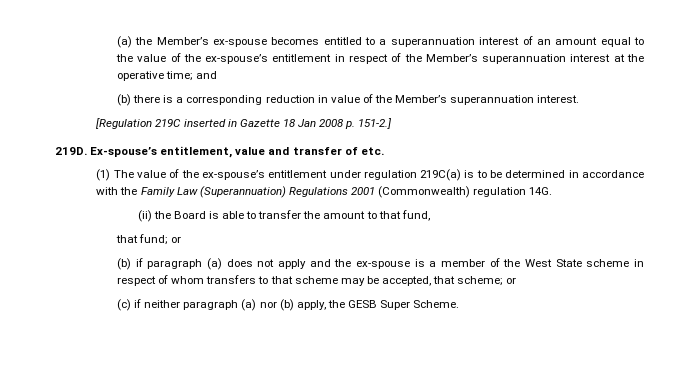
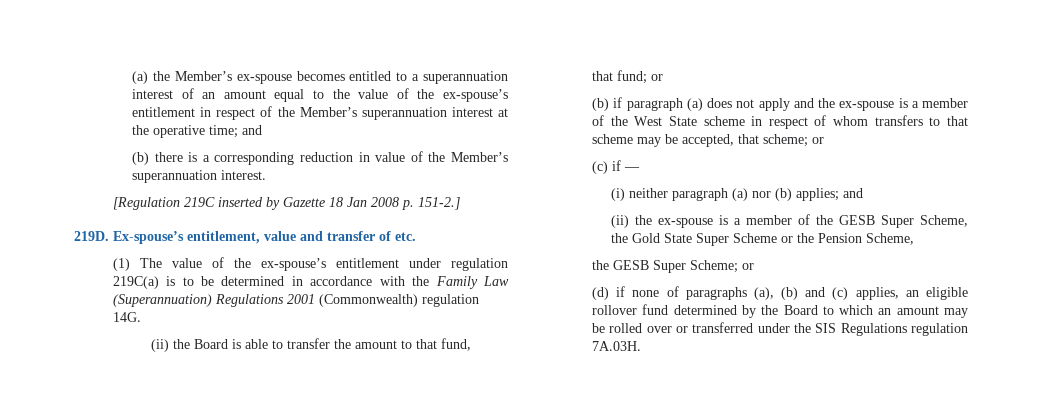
- [Regulation 219C inserted in Gazette 18 Jan 2008 p. 151-2.]
+ [Regulation 219C inserted by Gazette 18 Jan 2008 p. 151-2.]
- (c) if neither paragraph (a) nor (b) apply, the GESB Super Scheme.
+ (c) if —
+ (i) neither paragraph (a) nor (b) applies; and
+ (ii) the ex-spouse is a member of the GESB Super Scheme, the Gold State Super Scheme or the Pension Scheme,
+ the GESB Super Scheme; or
+ (d) if none of paragraphs (a), (b) and (c) applies, an eligible rollover fund determined by the Board to which an amount may be rolled over or transferred under the SIS Regulations regulation 7A.03H.

